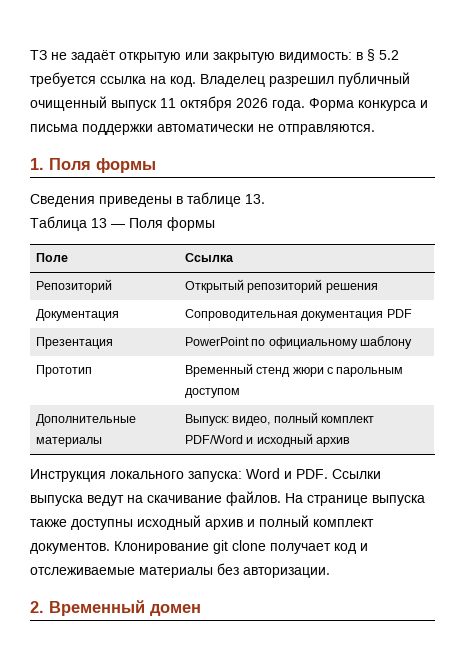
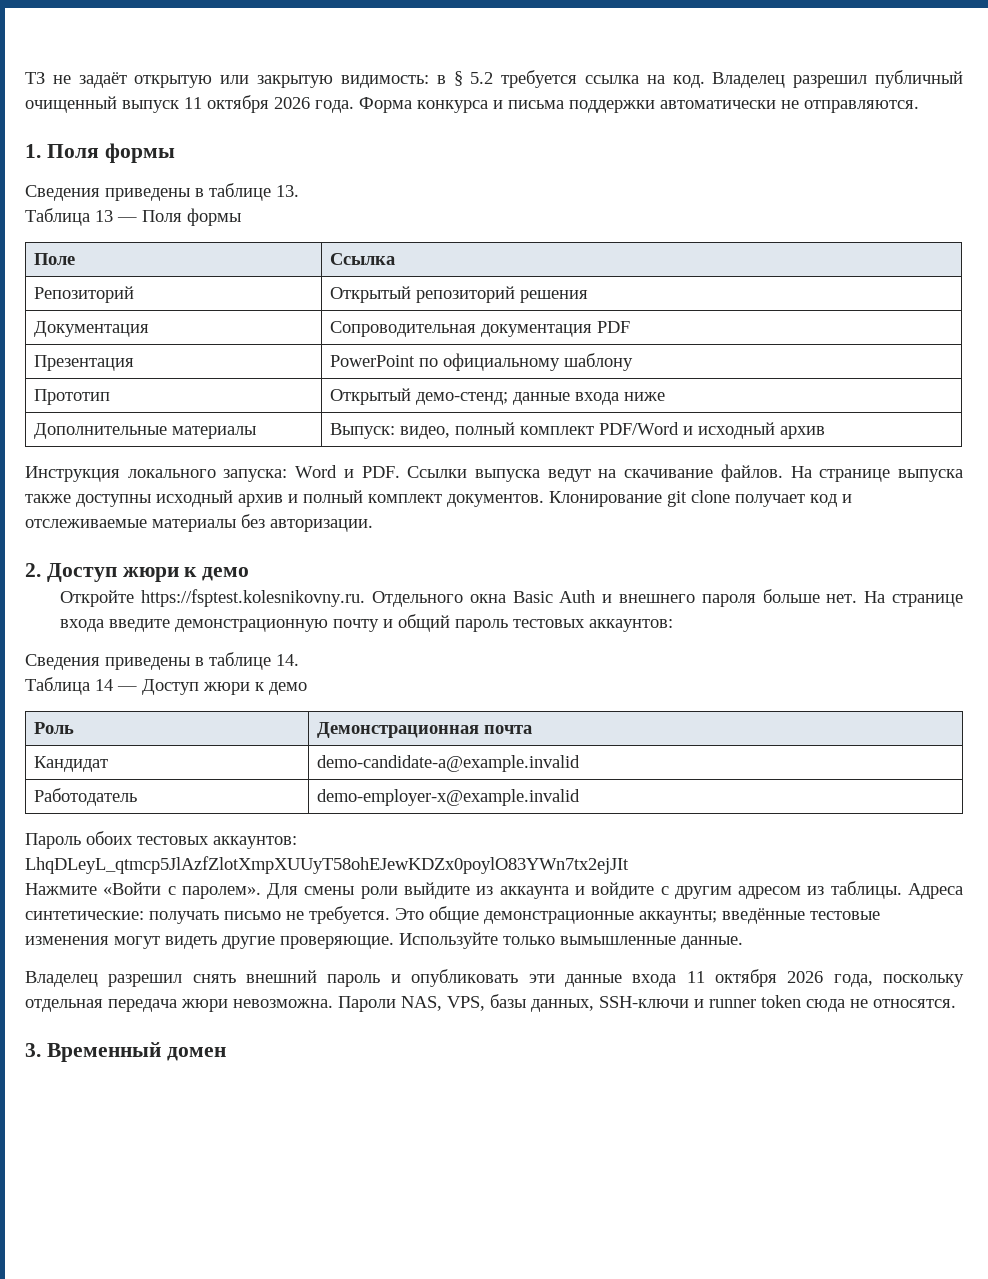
- Прототип | Временный стенд жюри с парольным доступом
+ Прототип | Открытый демо-стенд; данные входа ниже
- 2. Временный домен
+ 2. Доступ жюри к демо
+ Откройте https://fsptest.kolesnikovny.ru. Отдельного окна Basic Auth и внешнего пароля больше нет. На странице входа введите демонстрационную почту и общий пароль тестовых аккаунтов:
+ Сведения приведены в таблице 14.
+ Таблица 14 — Доступ жюри к демо
+ Роль | Демонстрационная почта
+ Кандидат | demo-candidate-a@example.invalid
+ Работодатель | demo-employer-x@example.invalid
+ Пароль обоих тестовых аккаунтов:
+ LhqDLeyL_qtmcp5JlAzfZlotXmpXUUyT58ohEJewKDZx0poylO83YWn7tx2ejJIt
+ Нажмите «Войти с паролем». Для смены роли выйдите из аккаунта и войдите с другим адресом из таблицы. Адреса синтетические: получать письмо не требуется. Это общие демонстрационные аккаунты; введённые тестовые изменения могут видеть другие проверяющие. Используйте только вымышленные данные.
+ Владелец разрешил снять внешний пароль и опубликовать эти данные входа 11 октября 2026 года, поскольку отдельная передача жюри невозможна. Пароли NAS, VPS, базы данных, SSH-ключи и runner token сюда не относятся.
+ 3. Временный домен

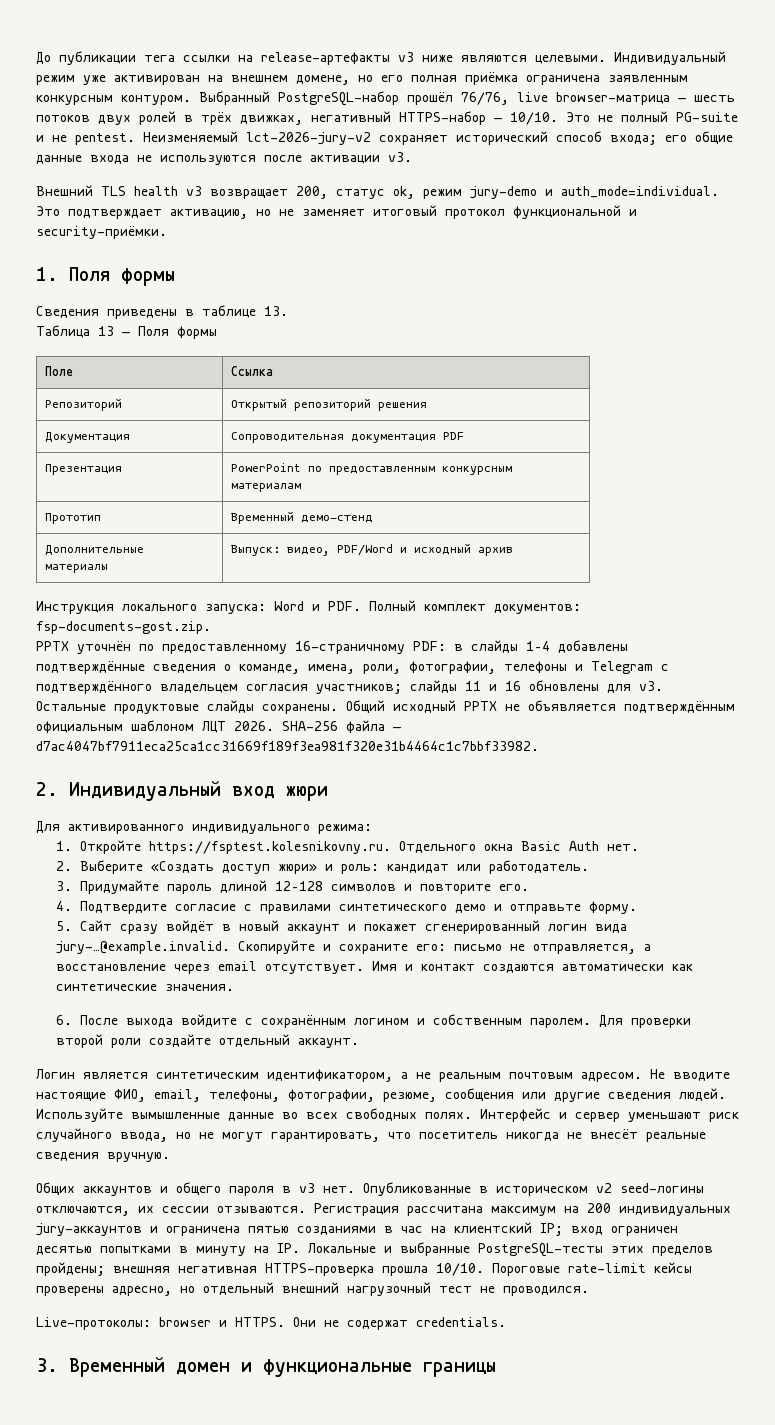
- ТЗ не задаёт открытую или закрытую видимость: в § 5.2 требуется ссылка на код. Владелец разрешил публичный очищенный выпуск 11 октября 2026 года. Форма конкурса и письма поддержки автоматически не отправляются.
+ До публикации тега ссылки на release-артефакты v3 ниже являются целевыми. Индивидуальный режим уже активирован на внешнем домене, но его полная приёмка ограничена заявленным конкурсным контуром. Выбранный PostgreSQL-набор прошёл 76/76, live browser-матрица — шесть потоков двух ролей в трёх движках, негативный HTTPS-набор — 10/10. Это не полный PG-suite и не pentest. Неизменяемый lct-2026-jury-v2 сохраняет исторический способ входа; его общие данные входа не используются после активации v3.
+ Внешний TLS health v3 возвращает 200, статус ok, режим jury-demo и auth_mode=individual. Это подтверждает активацию, но не заменяет итоговый протокол функциональной и security-приёмки.
- Презентация | PowerPoint по официальному шаблону
- Прототип | Открытый демо-стенд; данные входа ниже
+ Презентация | PowerPoint по предоставленным конкурсным материалам
+ Прототип | Временный демо-стенд
- Дополнительные материалы | Выпуск: видео, полный комплект PDF/Word и исходный архив
+ Дополнительные материалы | Выпуск: видео, PDF/Word и исходный архив
- Инструкция локального запуска: Word и PDF. Ссылки выпуска ведут на скачивание файлов. На странице выпуска также доступны исходный архив и полный комплект документов. Клонирование git clone получает код и отслеживаемые материалы без авторизации.
- 2. Доступ жюри к демо
- Откройте https://fsptest.kolesnikovny.ru. Отдельного окна Basic Auth и внешнего пароля больше нет. На странице входа введите демонстрационную почту и общий пароль тестовых аккаунтов:
- Сведения приведены в таблице 14.
- Таблица 14 — Доступ жюри к демо
- Роль | Демонстрационная почта
- Кандидат | demo-candidate-a@example.invalid
- Работодатель | demo-employer-x@example.invalid
- Пароль обоих тестовых аккаунтов:
- LhqDLeyL_qtmcp5JlAzfZlotXmpXUUyT58ohEJewKDZx0poylO83YWn7tx2ejJIt
- Нажмите «Войти с паролем». Для смены роли выйдите из аккаунта и войдите с другим адресом из таблицы. Адреса синтетические: получать письмо не требуется. Это общие демонстрационные аккаунты; введённые тестовые изменения могут видеть другие проверяющие. Используйте только вымышленные данные.
- Владелец разрешил снять внешний пароль и опубликовать эти данные входа 11 октября 2026 года, поскольку отдельная передача жюри невозможна. Пароли NAS, VPS, базы данных, SSH-ключи и runner token сюда не относятся.
+ Инструкция локального запуска: Word и PDF. Полный комплект документов: fsp-documents-gost.zip.
+ PPTX уточнён по предоставленному 16-страничному PDF: в слайды 1–4 добавлены подтверждённые сведения о команде, имена, роли, фотографии, телефоны и Telegram с подтверждённого владельцем согласия участников; слайды 11 и 16 обновлены для v3. Остальные продуктовые слайды сохранены. Общий исходный PPTX не объявляется подтверждённым официальным шаблоном ЛЦТ 2026. SHA-256 файла — d7ac4047bf7911eca25ca1cc31669f189f3ea981f320e31b4464c1c7bbf33982.
+ 2. Индивидуальный вход жюри
+ Для активированного индивидуального режима:
+ 1. Откройте https://fsptest.kolesnikovny.ru. Отдельного окна Basic Auth нет.
+ 2. Выберите «Создать доступ жюри» и роль: кандидат или работодатель.
+ 3. Придумайте пароль длиной 12–128 символов и повторите его.
+ 4. Подтвердите согласие с правилами синтетического демо и отправьте форму.
+ 5. Сайт сразу войдёт в новый аккаунт и покажет сгенерированный логин вида jury-…@example.invalid. Скопируйте и сохраните его: письмо не отправляется, а восстановление через email отсутствует. Имя и контакт создаются автоматически как синтетические значения.
+ 6. После выхода войдите с сохранённым логином и собственным паролем. Для проверки второй роли создайте отдельный аккаунт.
+ Логин является синтетическим идентификатором, а не реальным почтовым адресом. Не вводите настоящие ФИО, email, телефоны, фотографии, резюме, сообщения или другие сведения людей. Используйте вымышленные данные во всех свободных полях. Интерфейс и сервер уменьшают риск случайного ввода, но не могут гарантировать, что посетитель никогда не внесёт реальные сведения вручную.
+ Общих аккаунтов и общего пароля в v3 нет. Опубликованные в историческом v2 seed-логины отключаются, их сессии отзываются. Регистрация рассчитана максимум на 200 индивидуальных jury-аккаунтов и ограничена пятью созданиями в час на клиентский IP; вход ограничен десятью попытками в минуту на IP. Локальные и выбранные PostgreSQL-тесты этих пределов пройдены; внешняя негативная HTTPS-проверка прошла 10/10. Пороговые rate-limit кейсы проверены адресно, но отдельный внешний нагрузочный тест не проводился.
+ Live-протоколы: browser и HTTPS. Они не содержат credentials.
- 3. Временный домен
+ 3. Временный домен и функциональные границы

